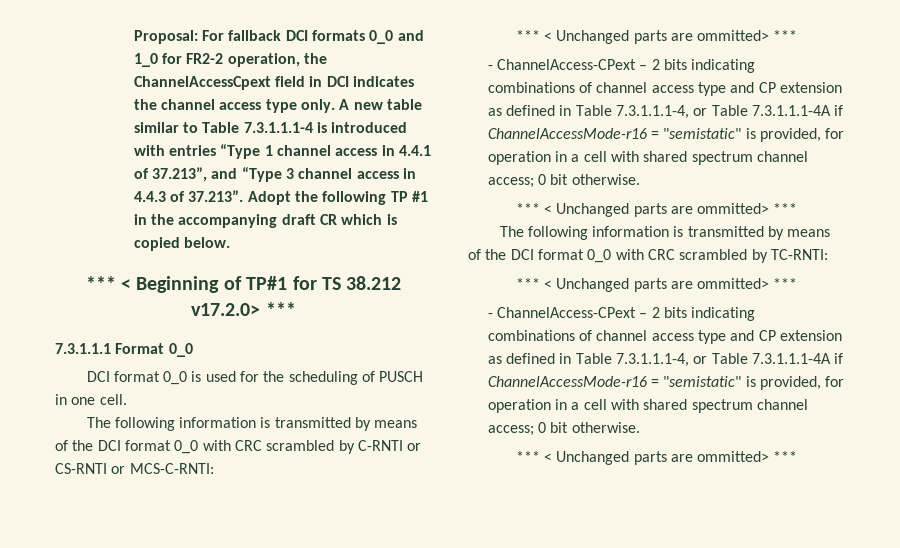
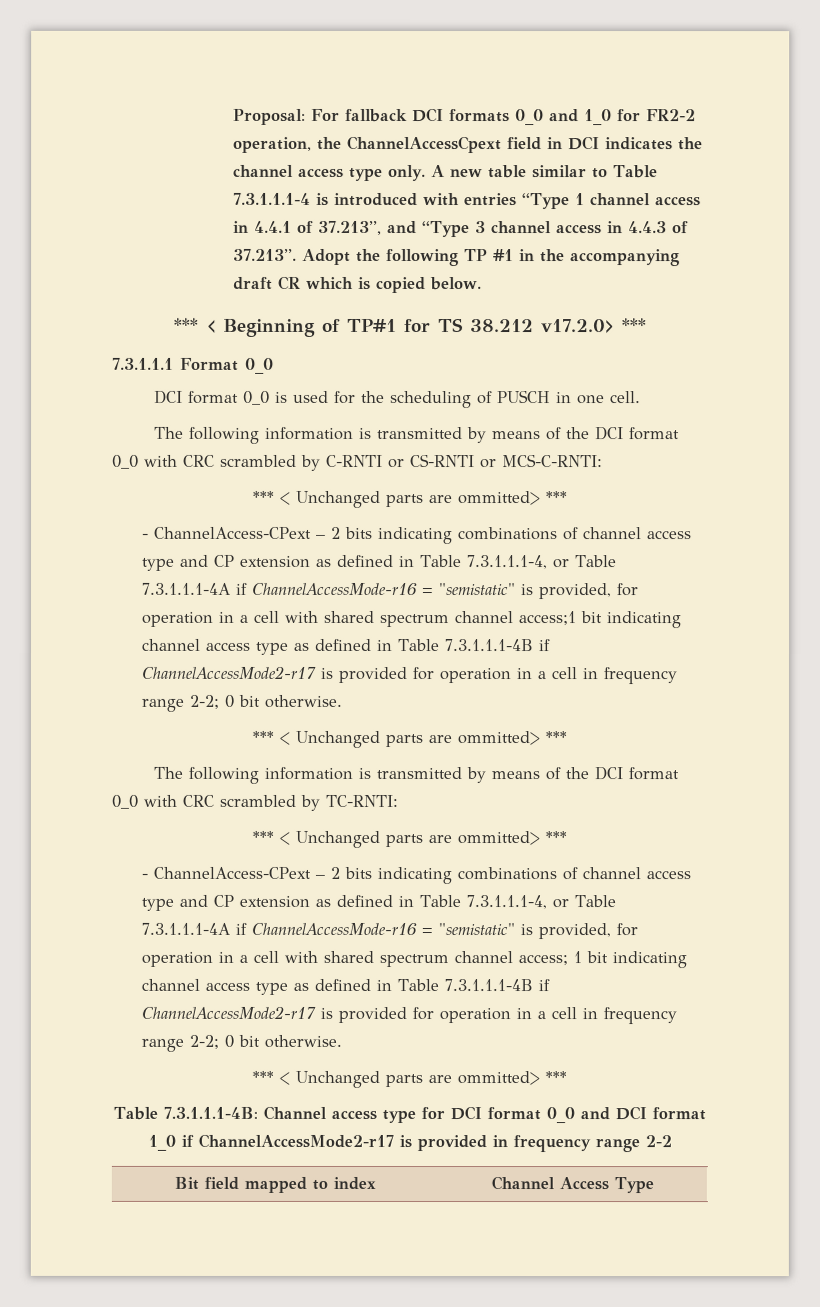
  The following information is transmitted by means of the DCI format 0_0 with CRC scrambled by C-RNTI or CS-RNTI or MCS-C-RNTI:
  *** < Unchanged parts are ommitted> ***
- - ChannelAccess-CPext – 2 bits indicating combinations of channel access type and CP extension as defined in Table 7.3.1.1.1-4, or Table 7.3.1.1.1-4A if ChannelAccessMode-r16 = "semistatic" is provided, for operation in a cell with shared spectrum channel access;
+ - ChannelAccess-CPext – 2 bits indicating combinations of channel access type and CP extension as defined in Table 7.3.1.1.1-4, or Table 7.3.1.1.1-4A if ChannelAccessMode-r16 = "semistatic" is provided, for operation in a cell with shared spectrum channel access;1 bit indicating channel access type as defined in Table 7.3.1.1.1-4B if ChannelAccessMode2-r17 is provided for operation in a cell in frequency range 2-2;
+ 1 bit indicating channel access type as defined in Table 7.3.1.1.1-4B if ChannelAccessMode2-r17 is provided for operation in a cell in frequency range 2-2;
+ Table 7.3.1.1.1-4B: Channel access type for DCI format 0_0 and DCI format 1_0 if ChannelAccessMode2-r17 is provided in frequency range 2-2
+ Bit field mapped to index | Channel Access Type

